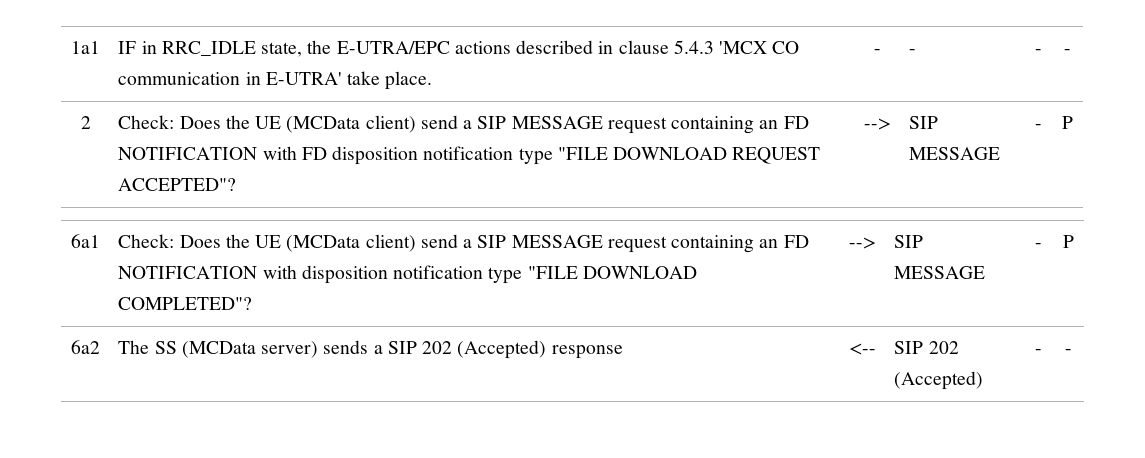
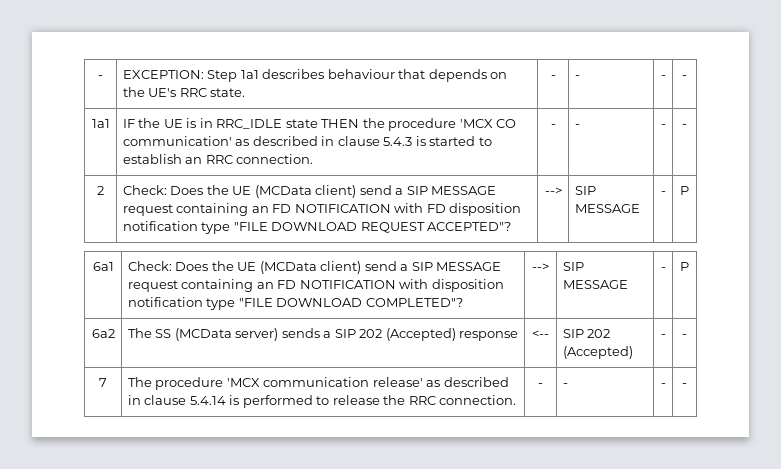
- 1a1 | IF in RRC_IDLE state, the E-UTRA/EPC actions described in clause 5.4.3 'MCX CO communication in E-UTRA' take place. | - | - | - | -
+ - | EXCEPTION: Step 1a1 describes behaviour that depends on the UE's RRC state. | - | - | - | -
+ 1a1 | IF the UE is in RRC_IDLE state THEN the procedure 'MCX CO communication' as described in clause 5.4.3 is started to establish an RRC connection. | - | - | - | -
+ 7 | The procedure 'MCX communication release' as described in clause 5.4.14 is performed to release the RRC connection. | - | - | - | -

